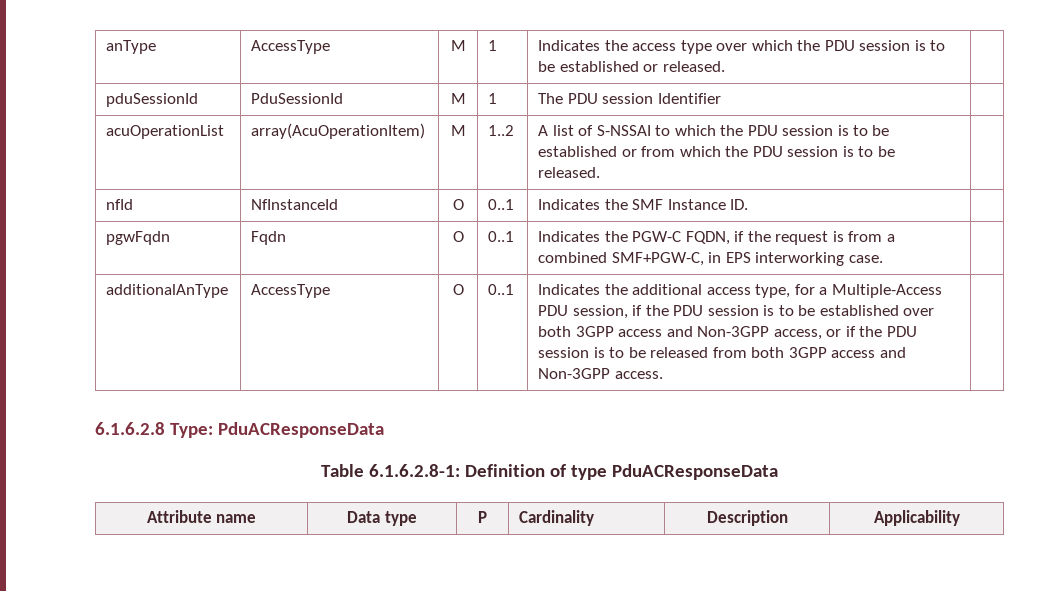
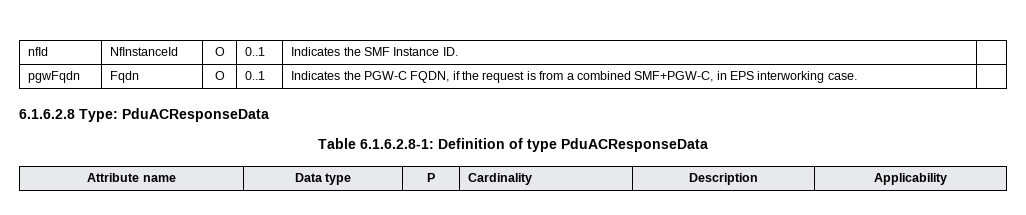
- anType | AccessType | M | 1 | Indicates the access type over which the PDU session is to be established or released. |
- pduSessionId | PduSessionId | M | 1 | The PDU session Identifier |
- acuOperationList | array(AcuOperationItem) | M | 1..2 | A list of S-NSSAI to which the PDU session is to be established or from which the PDU session is to be released. |
- additionalAnType | AccessType | O | 0..1 | Indicates the additional access type, for a Multiple-Access PDU session, if the PDU session is to be established over both 3GPP access and Non-3GPP access, or if the PDU session is to be released from both 3GPP access and Non-3GPP access.

